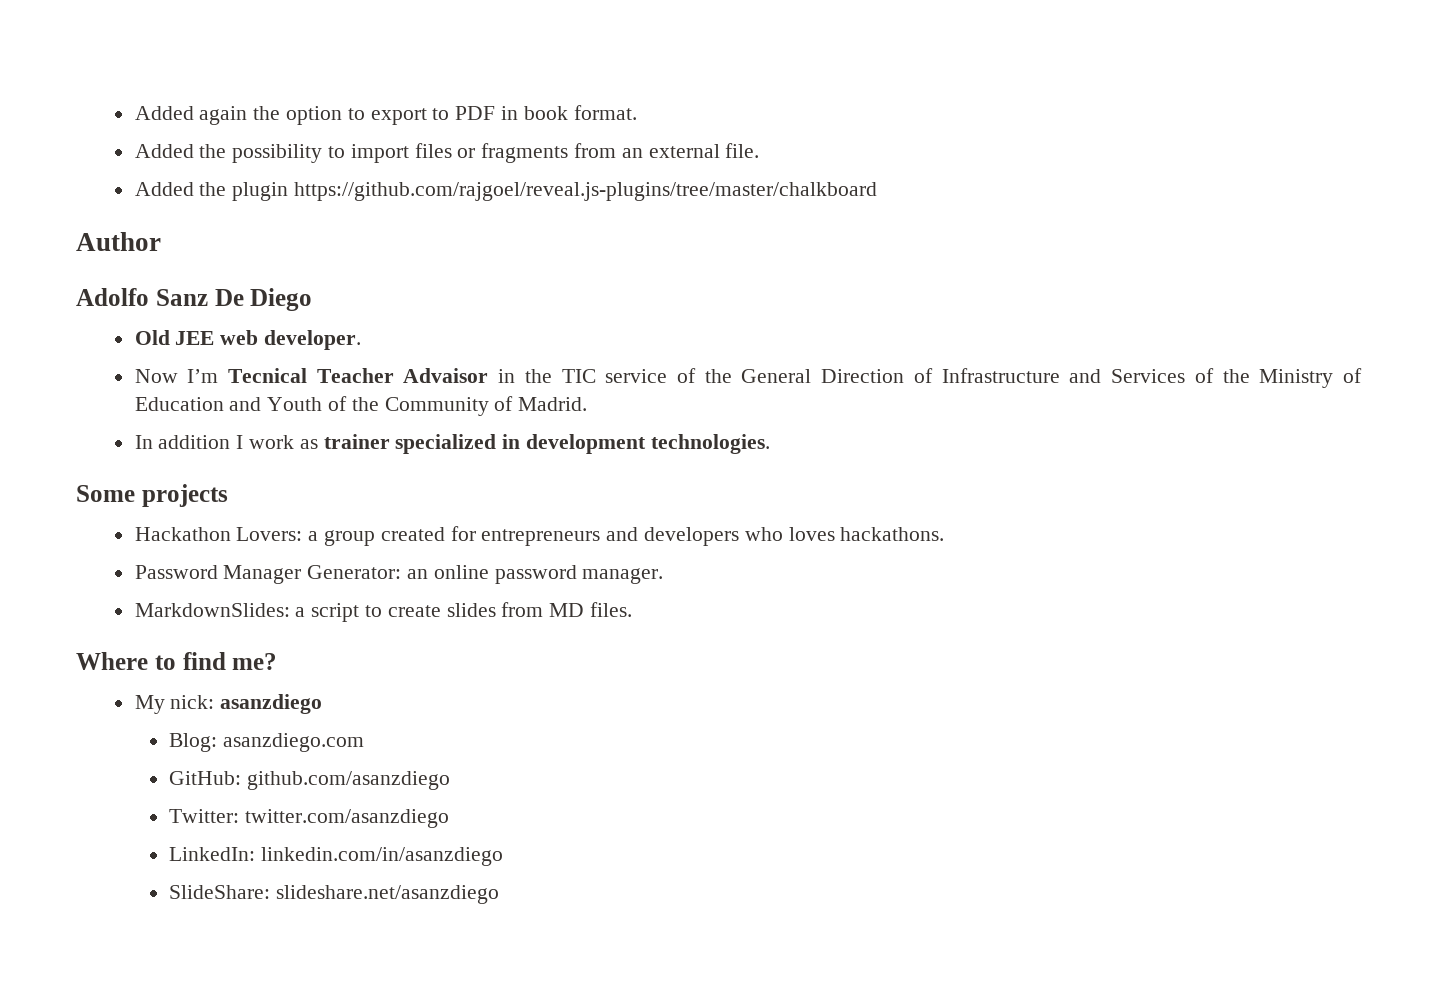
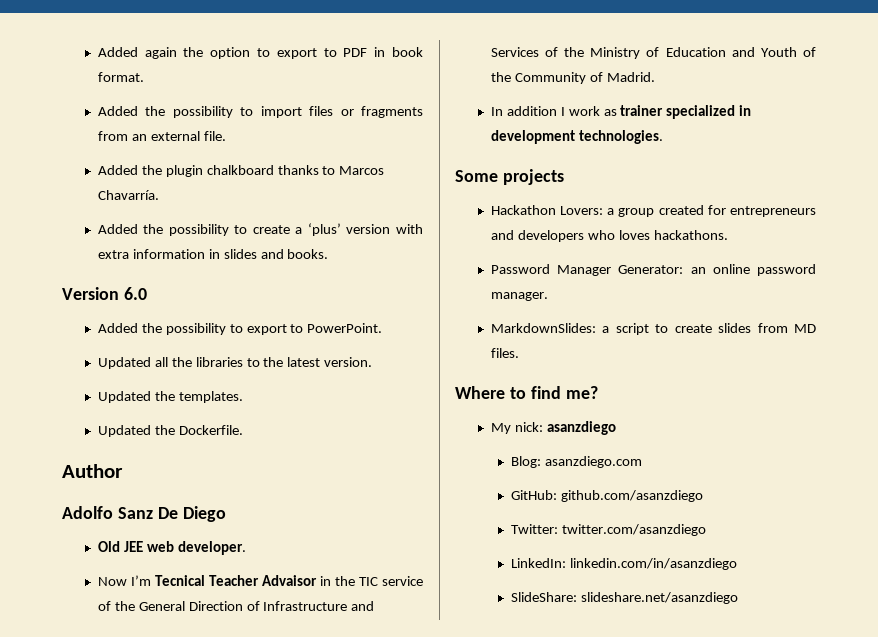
- Added the plugin https://github.com/rajgoel/reveal.js-plugins/tree/master/chalkboard
+ Added the plugin chalkboard thanks to Marcos Chavarría.
+ Added the possibility to create a ‘plus’ version with extra information in slides and books.
+ Version 6.0
+ Added the possibility to export to PowerPoint.
+ Updated all the libraries to the latest version.
+ Updated the templates.
+ Updated the Dockerfile.

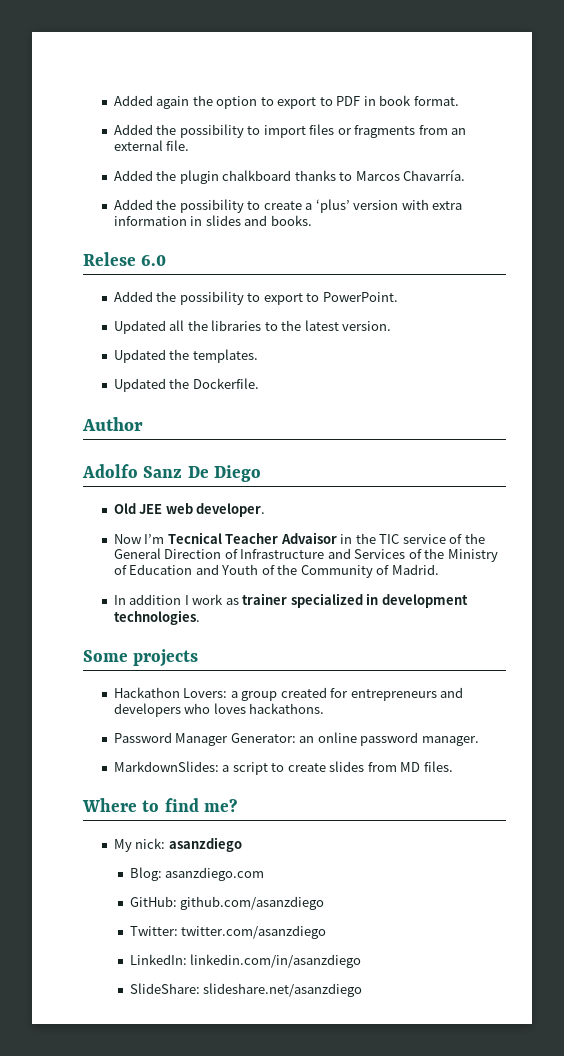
- Version 6.0
+ Relese 6.0

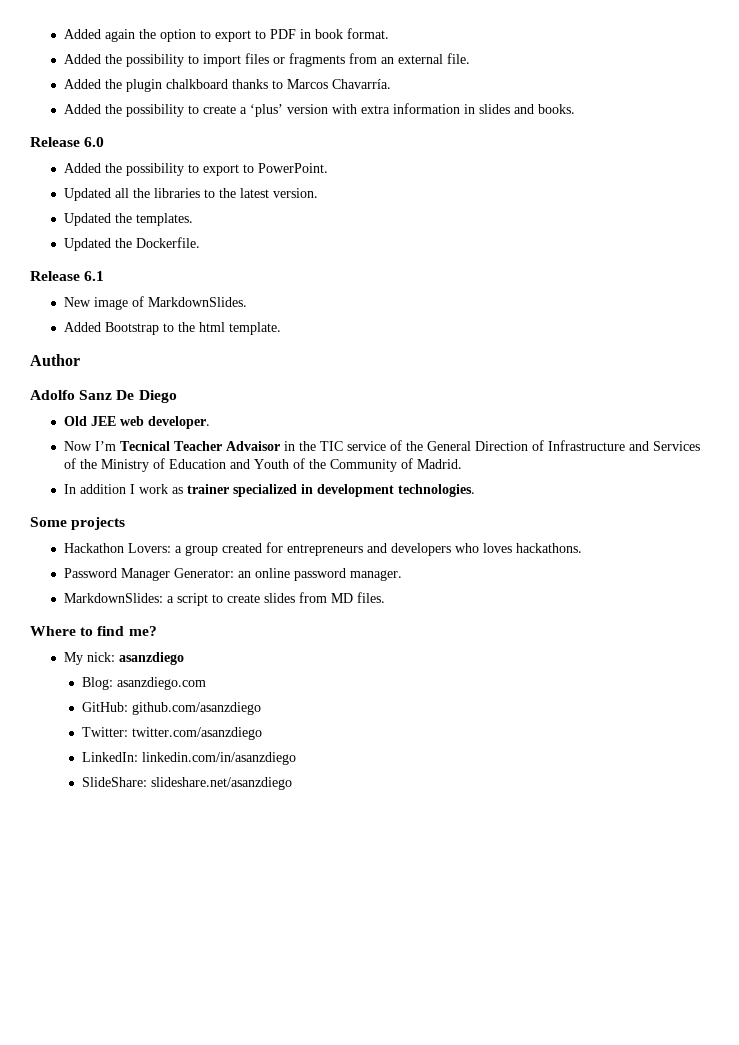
- Relese 6.0
+ Release 6.0
+ Release 6.1
+ New image of MarkdownSlides.
+ Added Bootstrap to the html template.

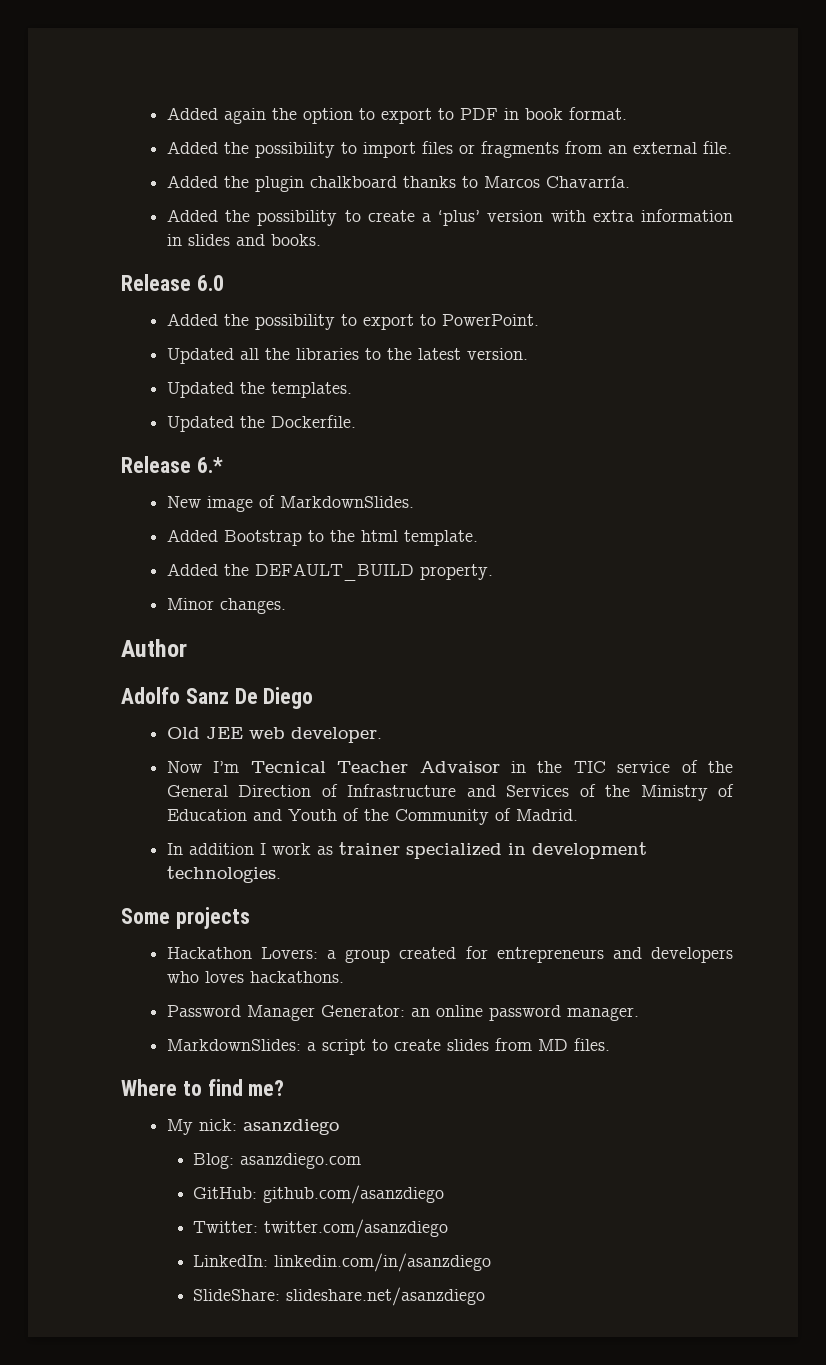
- Release 6.1
+ Release 6.*
+ Added the DEFAULT_BUILD property.
+ Minor changes.

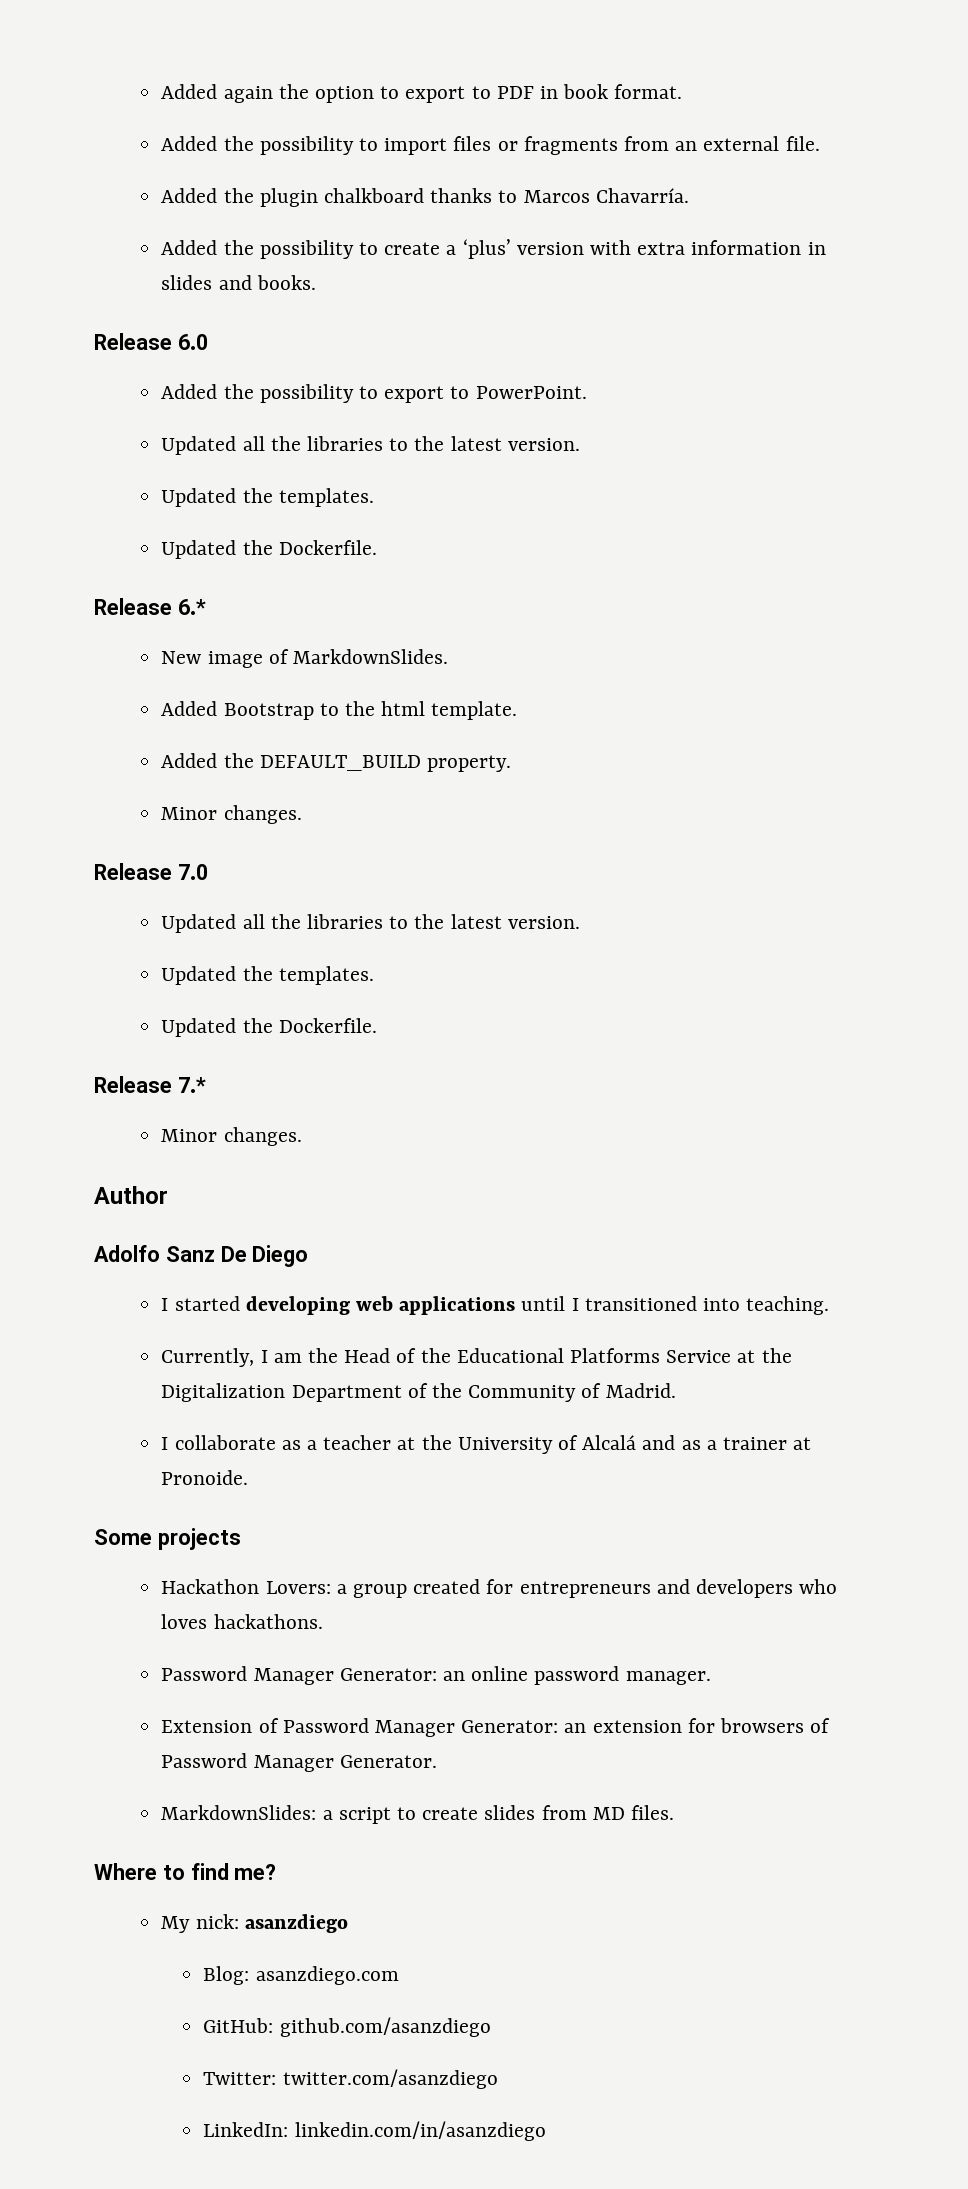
+ Release 7.0
+ Updated all the libraries to the latest version.
+ Updated the templates.
+ Updated the Dockerfile.
+ Release 7.*
+ Minor changes.
- Old JEE web developer.
- Now I’m Tecnical Teacher Advaisor in the TIC service of the General Direction of Infrastructure and Services of the Ministry of Education and Youth of the Community of Madrid.
+ I started developing web applications until I transitioned into teaching.
+ Currently, I am the Head of the Educational Platforms Service at the Digitalization Department of the Community of Madrid.
- In addition I work as trainer specialized in development technologies.
+ I collaborate as a teacher at the University of Alcalá and as a trainer at Pronoide.
+ Extension of Password Manager Generator: an extension for browsers of Password Manager Generator.
- SlideShare: slideshare.net/asanzdiego

